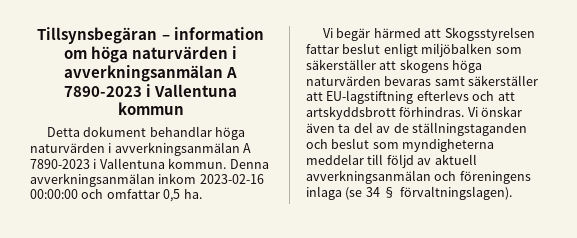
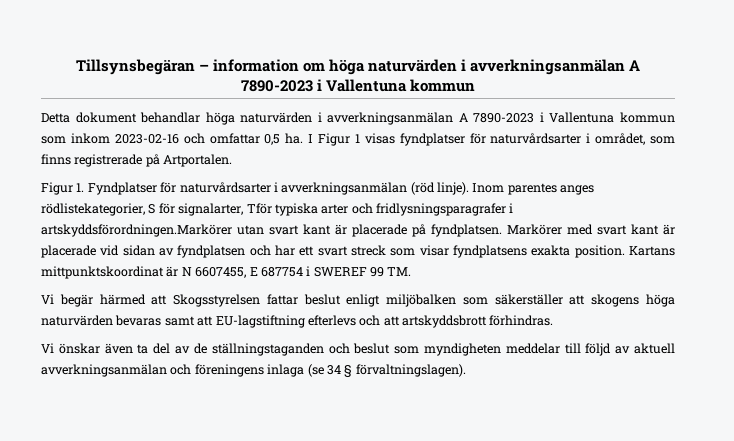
- Detta dokument behandlar höga naturvärden i avverkningsanmälan A 7890-2023 i Vallentuna kommun. Denna avverkningsanmälan inkom 2023-02-16 00:00:00 och omfattar 0,5 ha.
+ Detta dokument behandlar höga naturvärden i avverkningsanmälan A 7890-2023 i Vallentuna kommun som inkom 2023-02-16 och omfattar 0,5 ha. I Figur 1 visas fyndplatser för naturvårdsarter i området, som finns registrerade på Artportalen.
+ Figur 1. Fyndplatser för naturvårdsarter i avverkningsanmälan (röd linje). Inom parentes anges rödlistekategorier, S för signalarter, Tför typiska arter och fridlysningsparagrafer i artskyddsförordningen.Markörer utan svart kant är placerade på fyndplatsen. Markörer med svart kant är placerade vid sidan av fyndplatsen och har ett svart streck som visar fyndplatsens exakta position. Kartans mittpunktskoordinat är N 6607455, E 687754 i SWEREF 99 TM.
- Vi begär härmed att Skogsstyrelsen fattar beslut enligt miljöbalken som säkerställer att skogens höga naturvärden bevaras samt säkerställer att EU-lagstiftning efterlevs och att artskyddsbrott förhindras. Vi önskar även ta del av de ställningstaganden och beslut som myndigheterna meddelar till följd av aktuell avverkningsanmälan och föreningens inlaga (se 34 § förvaltningslagen).
+ Vi begär härmed att Skogsstyrelsen fattar beslut enligt miljöbalken som säkerställer att skogens höga naturvärden bevaras samt att EU-lagstiftning efterlevs och att artskyddsbrott förhindras.
+ Vi önskar även ta del av de ställningstaganden och beslut som myndigheten meddelar till följd av aktuell avverkningsanmälan och föreningens inlaga (se 34 § förvaltningslagen).

